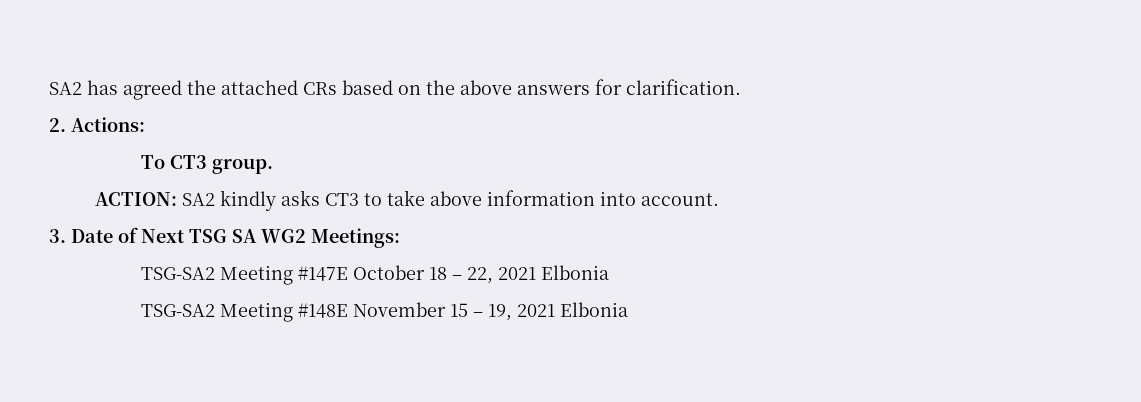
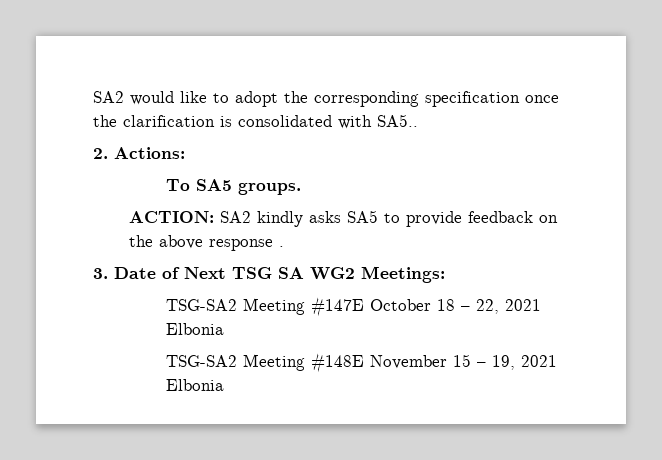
- SA2 has agreed the attached CRs based on the above answers for clarification.
+ SA2 would like to adopt the corresponding specification once the clarification is consolidated with SA5..
- To CT3 group.
+ To SA5 groups.
- ACTION: SA2 kindly asks CT3 to take above information into account.
+ ACTION: SA2 kindly asks SA5 to provide feedback on the above response .

